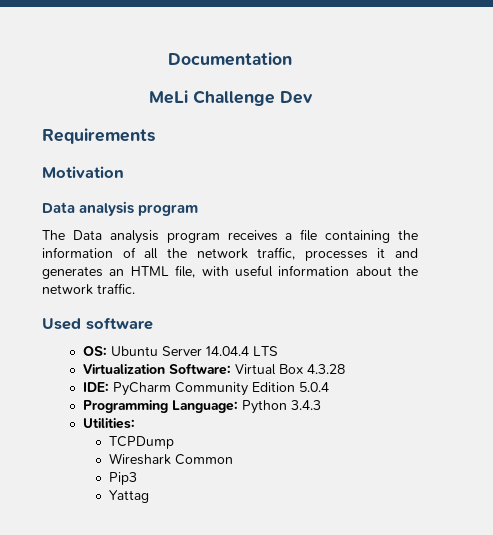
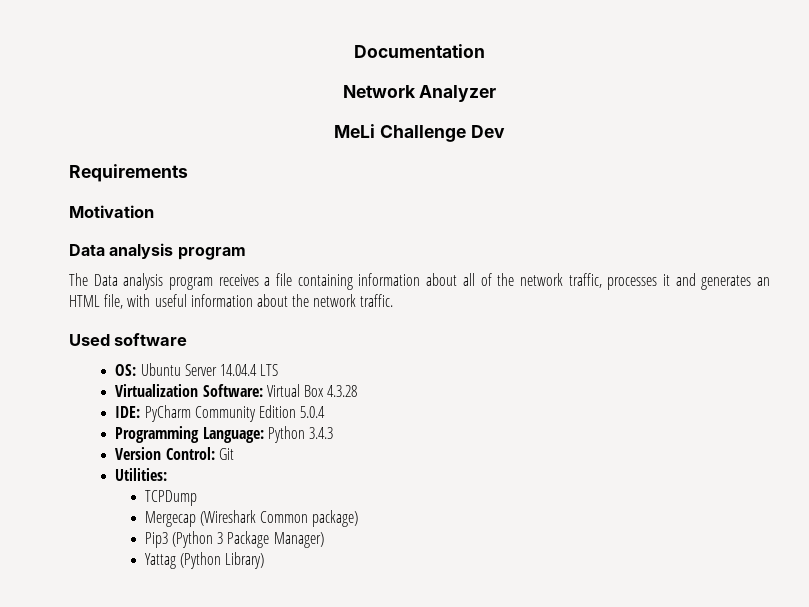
+ Network Analyzer
- The Data analysis program receives a file containing the information of all the network traffic, processes it and generates an HTML file, with useful information about the network traffic.
+ The Data analysis program receives a file containing information about all of the network traffic, processes it and generates an HTML file, with useful information about the network traffic.
+ Version Control: Git
- Wireshark Common
+ Mergecap (Wireshark Common package)
- Pip3
+ Pip3 (Python 3 Package Manager)
- Yattag
+ Yattag (Python Library)

